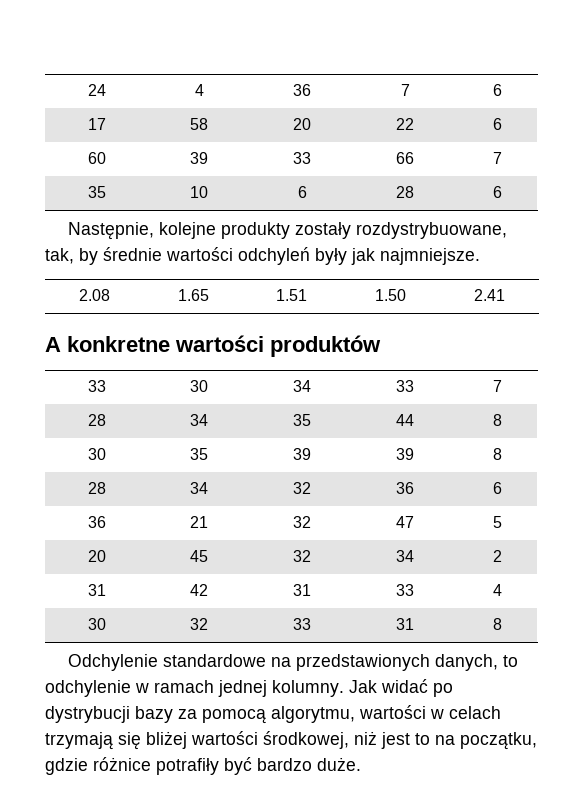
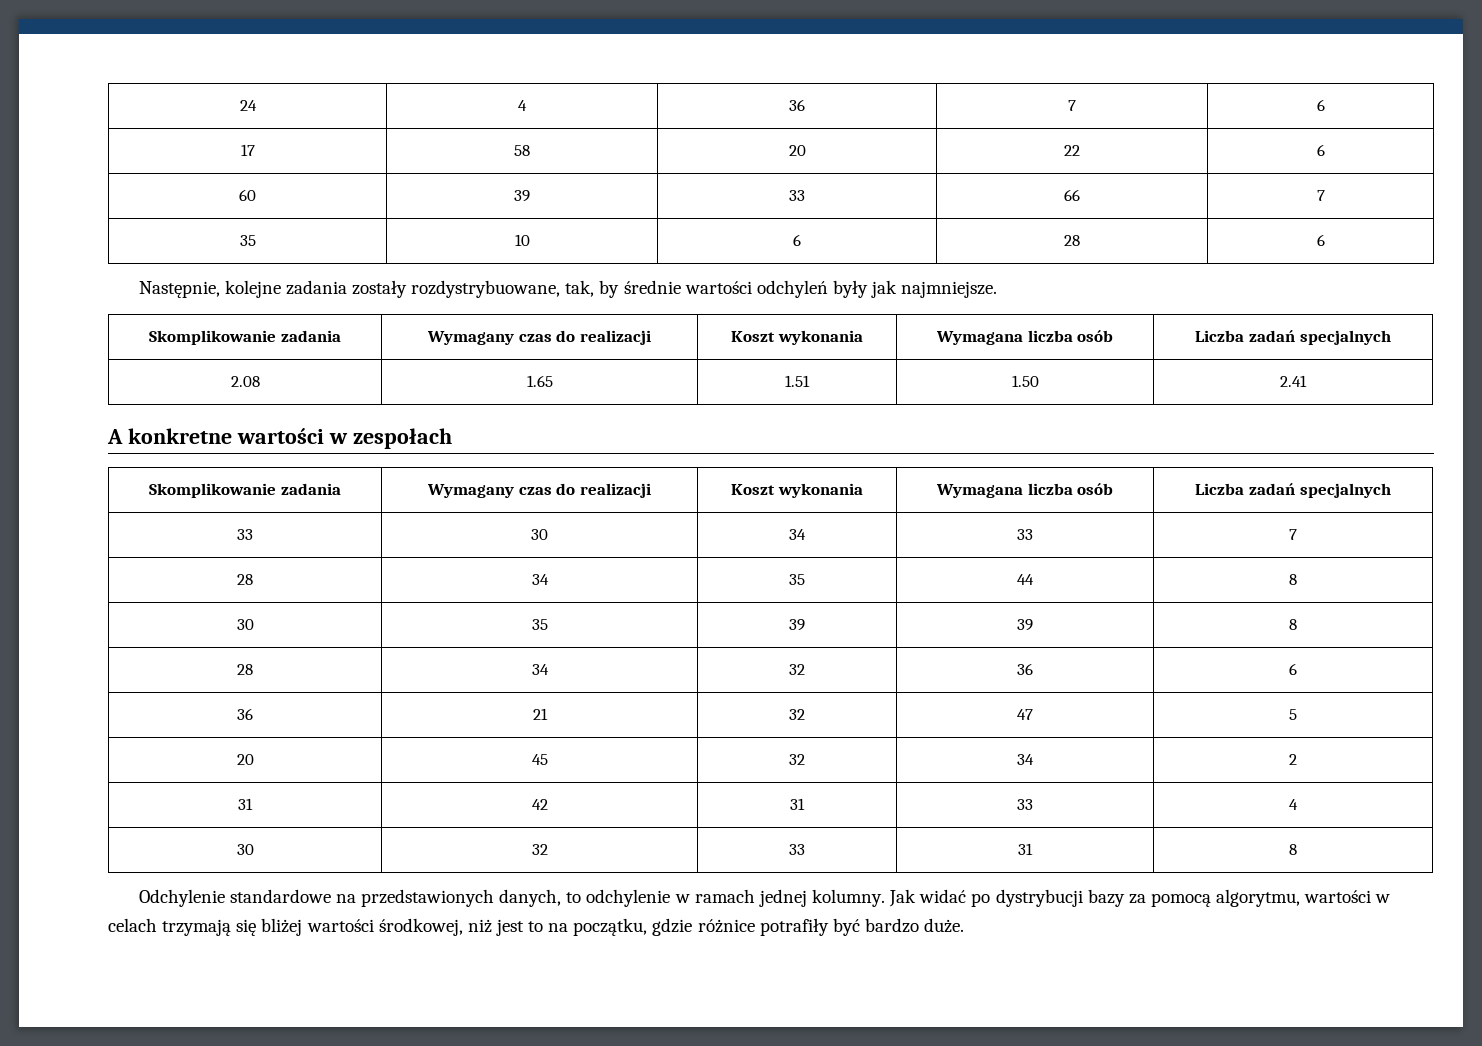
- Następnie, kolejne produkty zostały rozdystrybuowane, tak, by średnie wartości odchyleń były jak najmniejsze.
+ Następnie, kolejne zadania zostały rozdystrybuowane, tak, by średnie wartości odchyleń były jak najmniejsze.
+ Skomplikowanie zadania | Wymagany czas do realizacji | Koszt wykonania | Wymagana liczba osób | Liczba zadań specjalnych
- A konkretne wartości produktów
+ A konkretne wartości w zespołach
+ Skomplikowanie zadania | Wymagany czas do realizacji | Koszt wykonania | Wymagana liczba osób | Liczba zadań specjalnych

